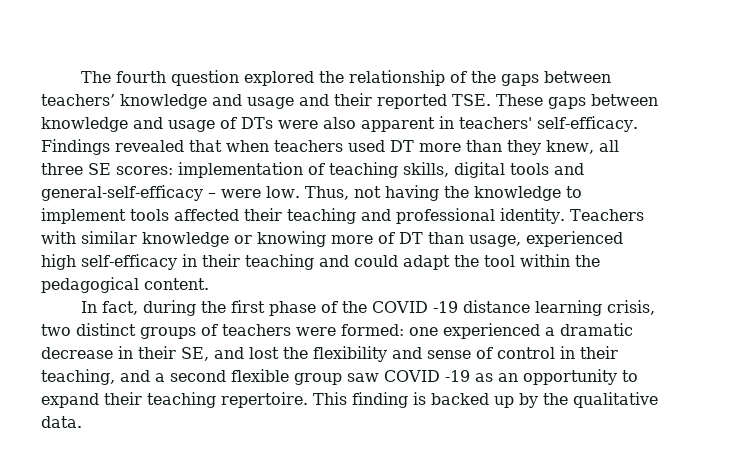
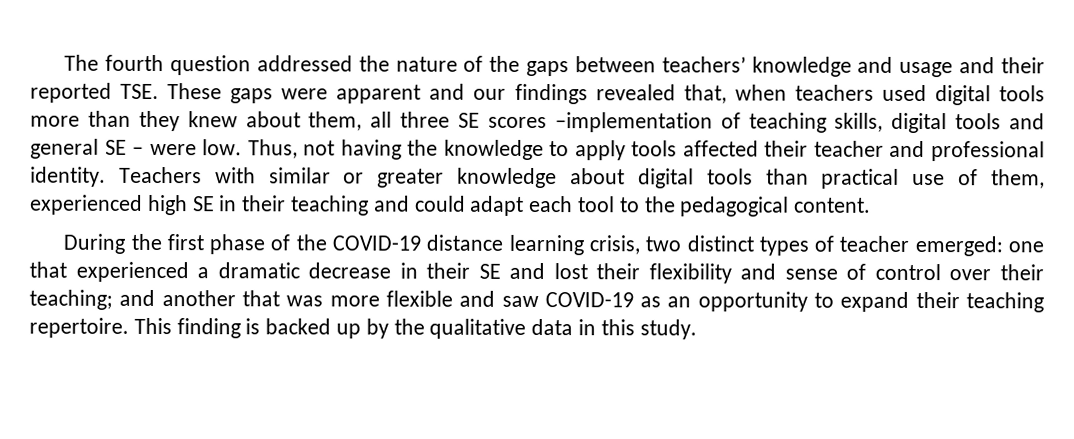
- The fourth question explored the relationship of the gaps between teachers’ knowledge and usage and their reported TSE. These gaps between knowledge and usage of DTs were also apparent in teachers' self-efficacy. Findings revealed that when teachers used DT more than they knew, all three SE scores: implementation of teaching skills, digital tools and general-self-efficacy – were low.
+ The fourth question addressed the nature of the gaps between teachers’ knowledge and usage and their reported TSE. These gaps were apparent and our findings revealed that, when teachers used digital tools more than they knew about them, all three SE scores –implementation of teaching skills, digital tools and general SE – were low.
- Thus, not having the knowledge to implement tools affected their teaching and professional identity.
+ Thus, not having the knowledge to apply tools affected their teacher and professional identity.
- Teachers with similar knowledge or knowing more of DT than usage, experienced high self-efficacy in their teaching and could adapt the tool within the pedagogical content.
+ Teachers with similar or greater knowledge about digital tools than practical use of them, experienced high SE in their teaching and could adapt each tool to the pedagogical content.
- In fact, during the first phase of the COVID -19 distance learning crisis, two distinct groups of teachers were formed: one experienced a dramatic decrease in their SE, and lost the flexibility and sense of control in their teaching, and a second flexible group saw COVID -19 as an opportunity to expand their teaching repertoire.
+ During the first phase of the COVID-19 distance learning crisis, two distinct types of teacher emerged: one that experienced a dramatic decrease in their SE and lost their flexibility and sense of control over their teaching; and another that was more flexible and saw COVID-19 as an opportunity to expand their teaching repertoire.
- This finding is backed up by the qualitative data.
+ This finding is backed up by the qualitative data in this study.

